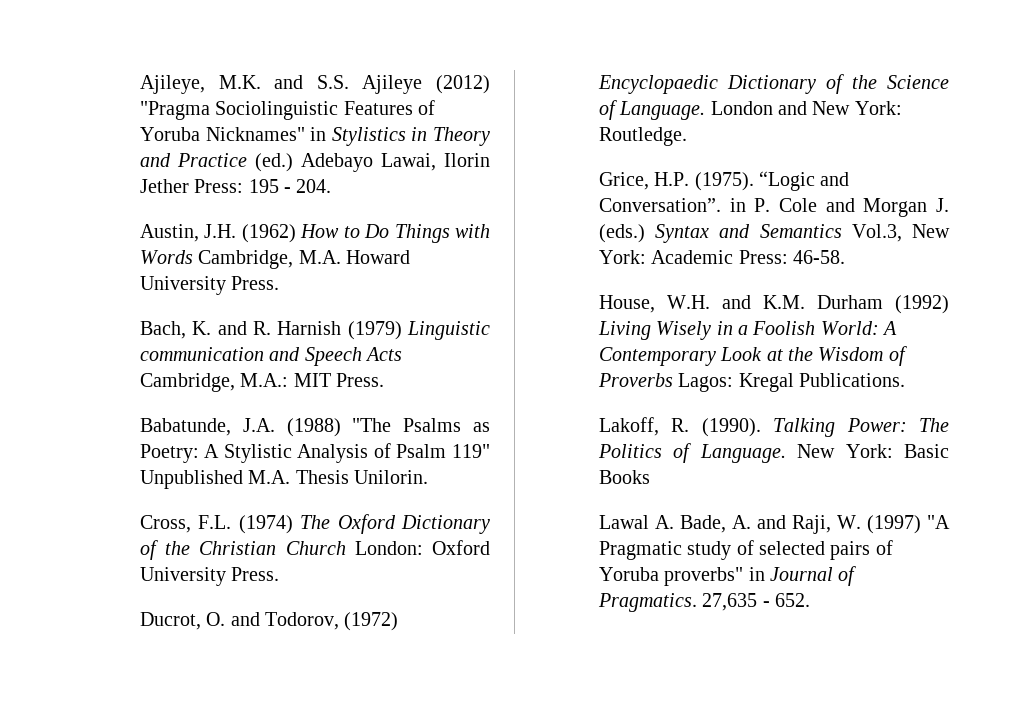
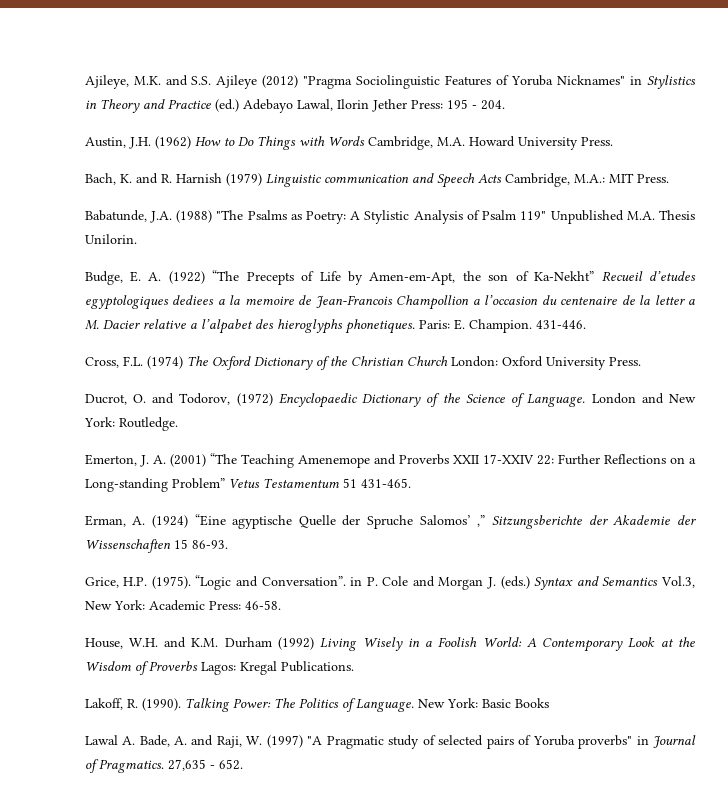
- Ajileye, M.K. and S.S. Ajileye (2012) "Pragma Sociolinguistic Features of Yoruba Nicknames" in Stylistics in Theory and Practice (ed.) Adebayo Lawai, Ilorin Jether Press: 195 - 204.
+ Ajileye, M.K. and S.S. Ajileye (2012) "Pragma Sociolinguistic Features of Yoruba Nicknames" in Stylistics in Theory and Practice (ed.) Adebayo Lawal, Ilorin Jether Press: 195 - 204.
+ Budge, E. A. (1922) “The Precepts of Life by Amen-em-Apt, the son of Ka-Nekht” Recueil d’etudes egyptologiques dediees a la memoire de Jean-Francois Champollion a l’occasion du centenaire de la letter a M. Dacier relative a l’alpabet des hieroglyphs phonetiques. Paris: E. Champion. 431-446.
+ Emerton, J. A. (2001) “The Teaching Amenemope and Proverbs XXII 17-XXIV 22: Further Reflections on a Long-standing Problem” Vetus Testamentum 51 431-465.
+ Erman, A. (1924) “Eine agyptische Quelle der Spruche Salomos’ ,” Sitzungsberichte der Akademie der Wissenschaften 15 86-93.

